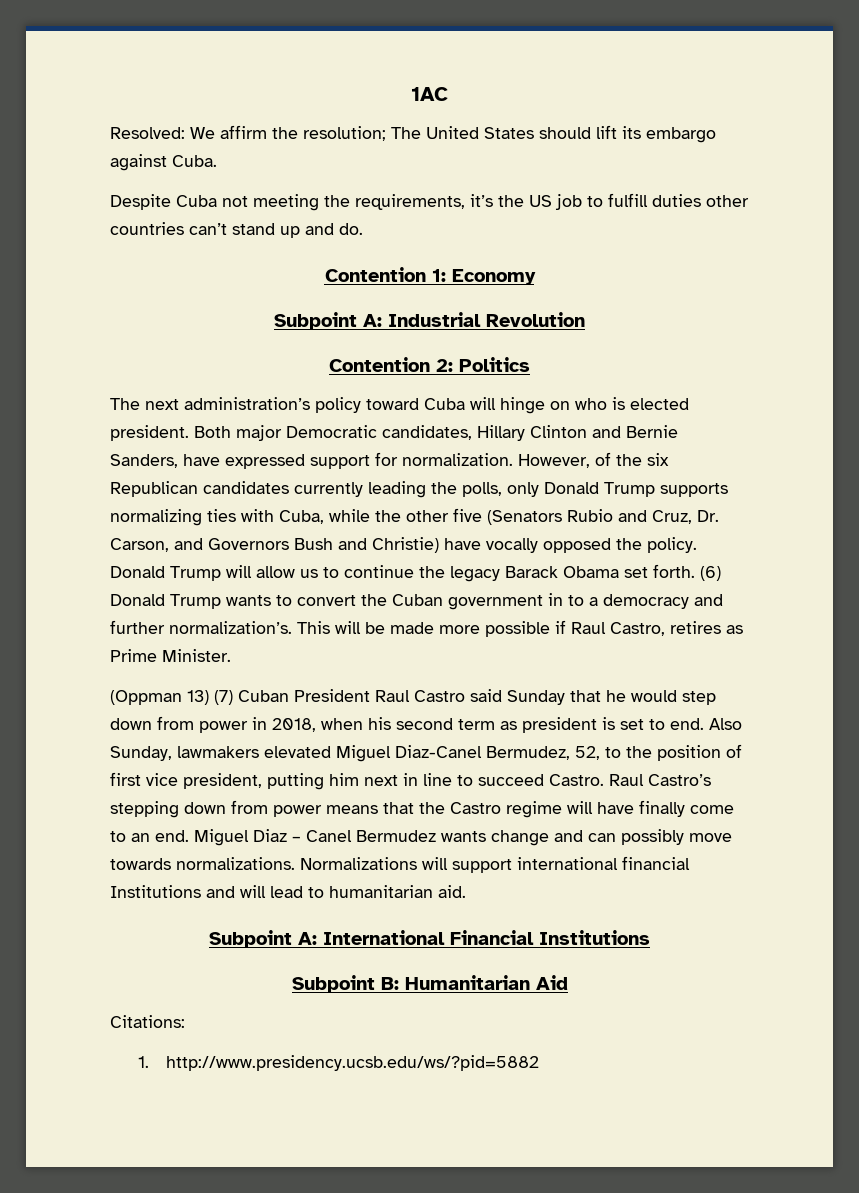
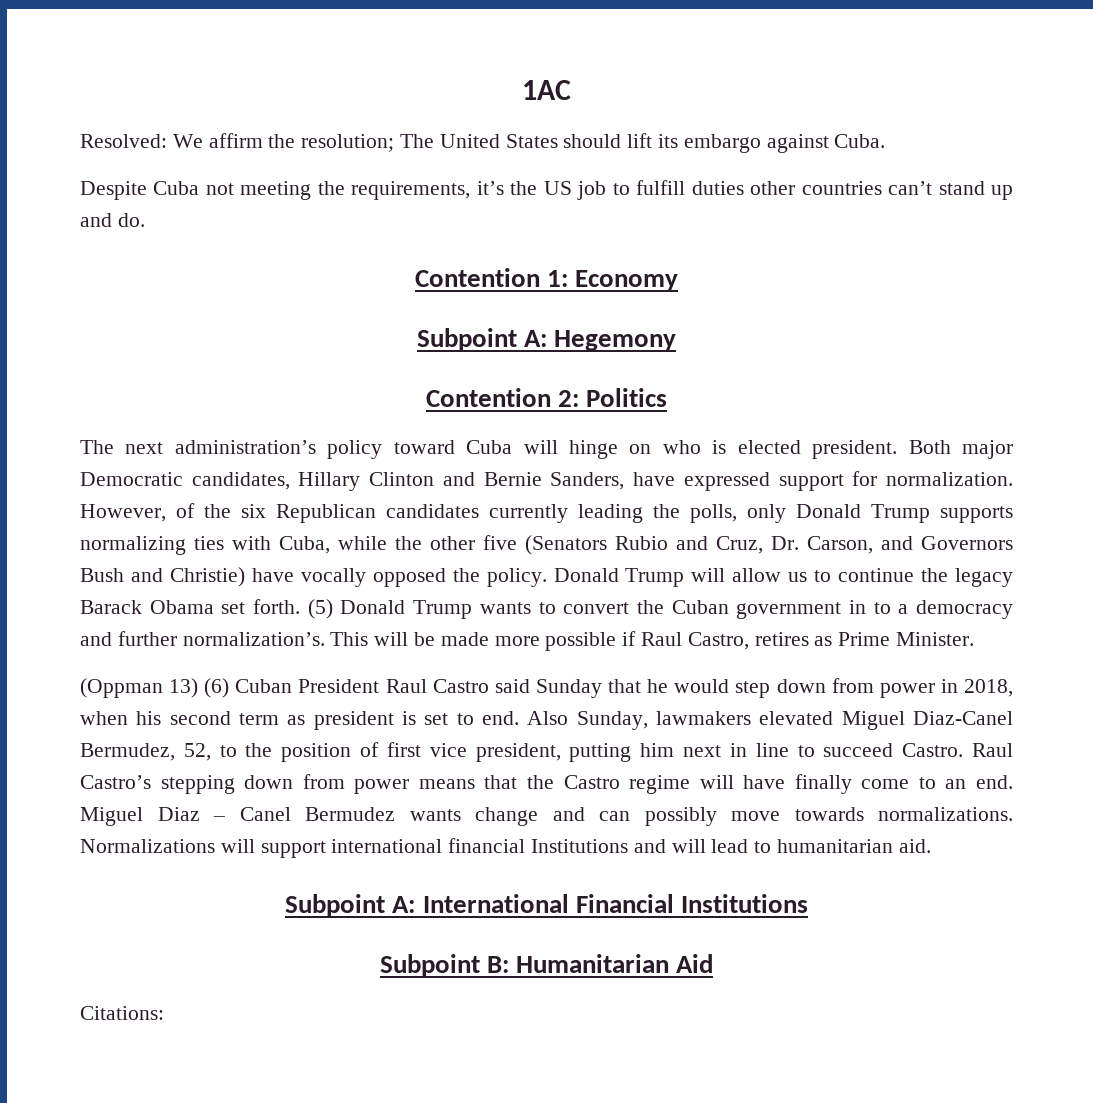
- Subpoint A: Industrial Revolution
+ Subpoint A: Hegemony
- (6) Donald Trump wants to convert the Cuban government in to a democracy and further normalization’s.
+ (5) Donald Trump wants to convert the Cuban government in to a democracy and further normalization’s.
- (Oppman 13) (7) Cuban President Raul Castro said Sunday that he would step down from power in 2018, when his second term as president is set to end.
+ (Oppman 13) (6) Cuban President Raul Castro said Sunday that he would step down from power in 2018, when his second term as president is set to end.
- 1. http://www.presidency.ucsb.edu/ws/?pid=5882

